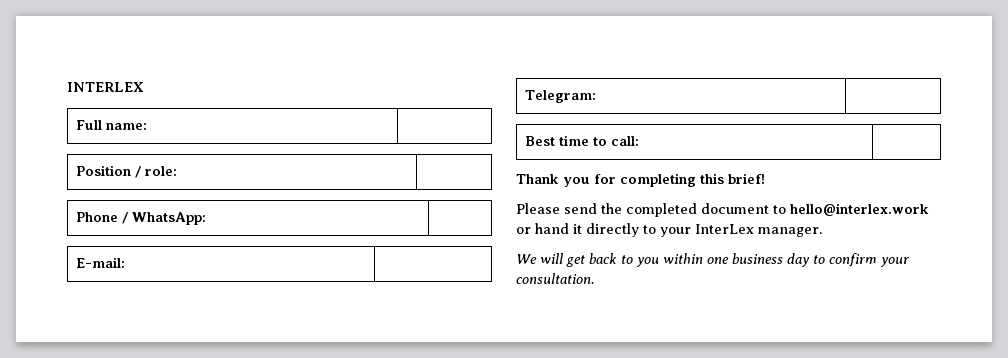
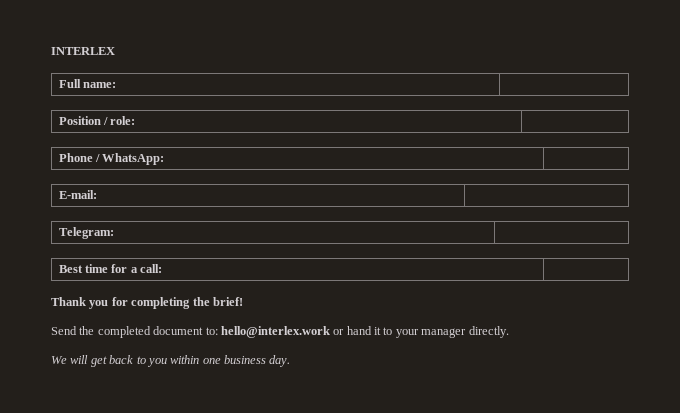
- Best time to call: |
+ Best time for a call: |
- Thank you for completing this brief!
+ Thank you for completing the brief!
- Please send the completed document to hello@interlex.work or hand it directly to your InterLex manager.
+ Send the completed document to: hello@interlex.work or hand it to your manager directly.
- We will get back to you within one business day to confirm your consultation.
+ We will get back to you within one business day.

